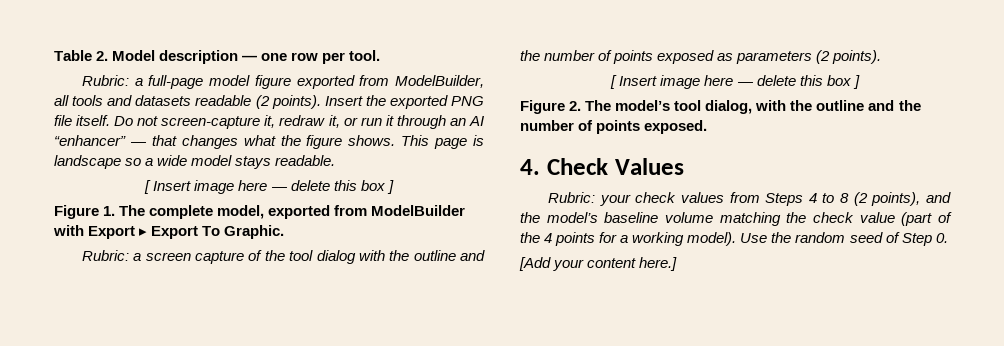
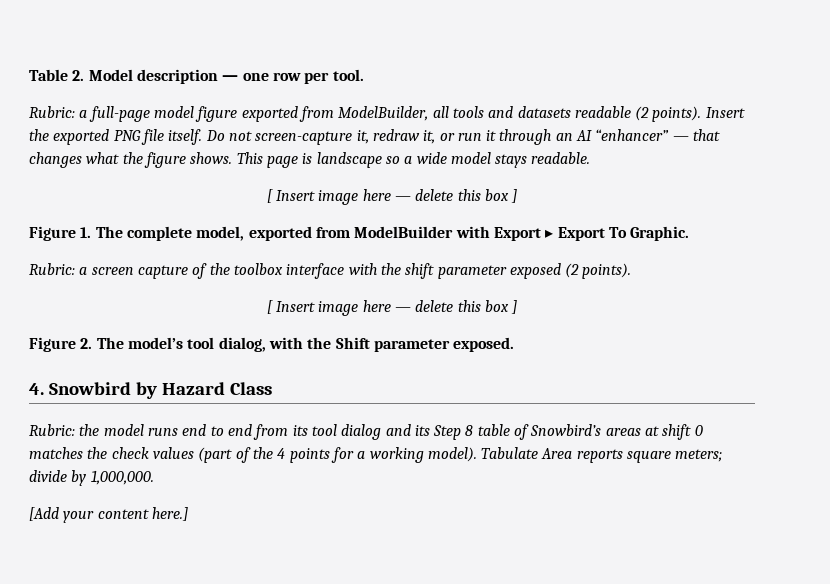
- Rubric: a screen capture of the tool dialog with the outline and the number of points exposed as parameters (2 points).
+ Rubric: a screen capture of the toolbox interface with the shift parameter exposed (2 points).
- Figure 2. The model’s tool dialog, with the outline and the number of points exposed.
- 4. Check Values
- Rubric: your check values from Steps 4 to 8 (2 points), and the model’s baseline volume matching the check value (part of the 4 points for a working model).
+ Figure 2. The model’s tool dialog, with the Shift parameter exposed.
+ 4. Snowbird by Hazard Class
+ Rubric: the model runs end to end from its tool dialog and its Step 8 table of Snowbird’s areas at shift 0 matches the check values (part of the 4 points for a working model).
- Use the random seed of Step 0.
+ Tabulate Area reports square meters; divide by 1,000,000.

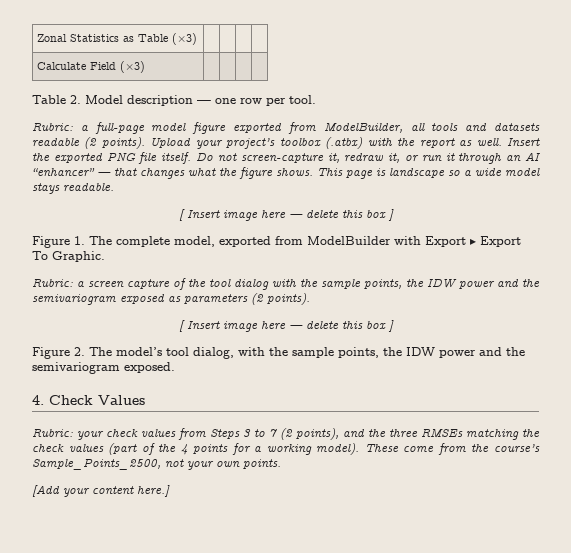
+ Zonal Statistics as Table (×3) | | | |
+ Calculate Field (×3) | | | |
+ Upload your project’s toolbox (.atbx) with the report as well.
- Rubric: a screen capture of the toolbox interface with the shift parameter exposed (2 points).
+ Rubric: a screen capture of the tool dialog with the sample points, the IDW power and the semivariogram exposed as parameters (2 points).
- Figure 2. The model’s tool dialog, with the Shift parameter exposed.
- 4. Snowbird by Hazard Class
- Rubric: the model runs end to end from its tool dialog and its Step 8 table of Snowbird’s areas at shift 0 matches the check values (part of the 4 points for a working model).
+ Figure 2. The model’s tool dialog, with the sample points, the IDW power and the semivariogram exposed.
+ 4. Check Values
+ Rubric: your check values from Steps 3 to 7 (2 points), and the three RMSEs matching the check values (part of the 4 points for a working model).
- Tabulate Area reports square meters; divide by 1,000,000.
+ These come from the course’s Sample_Points_2500, not your own points.

